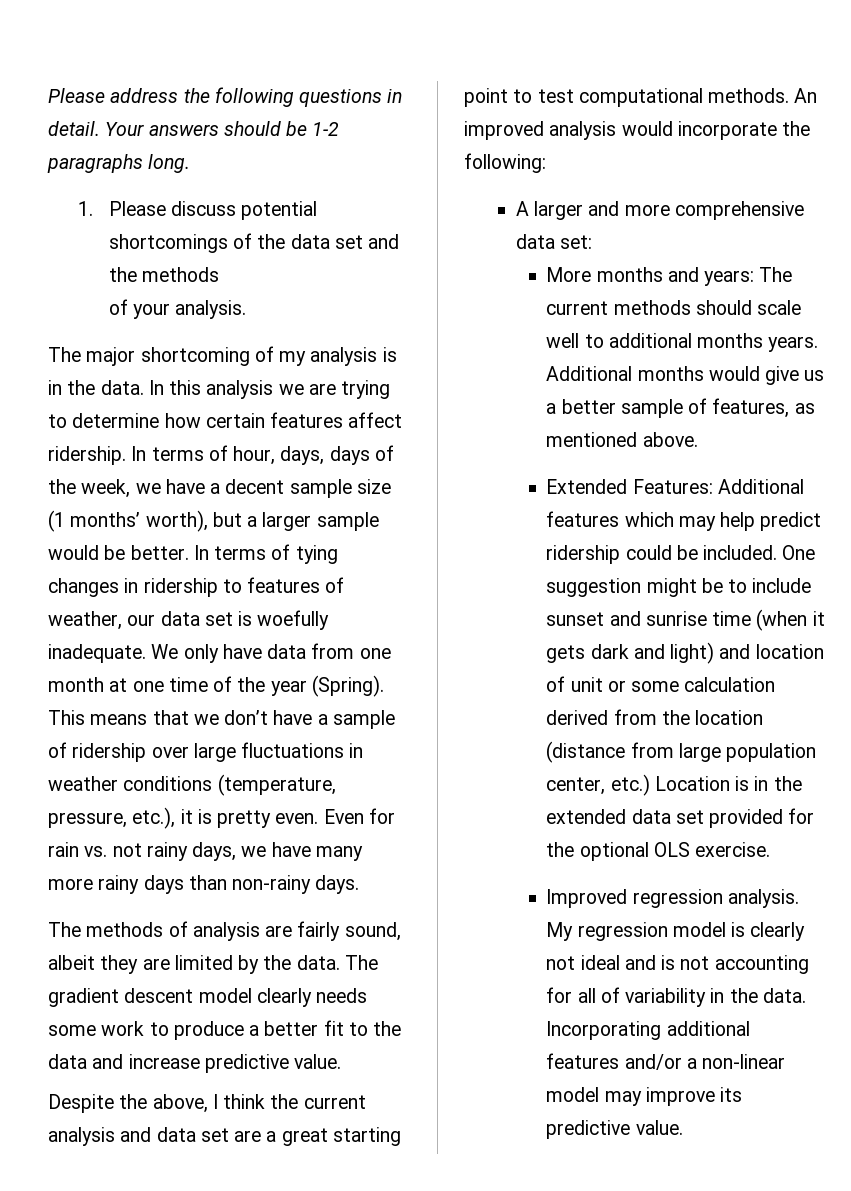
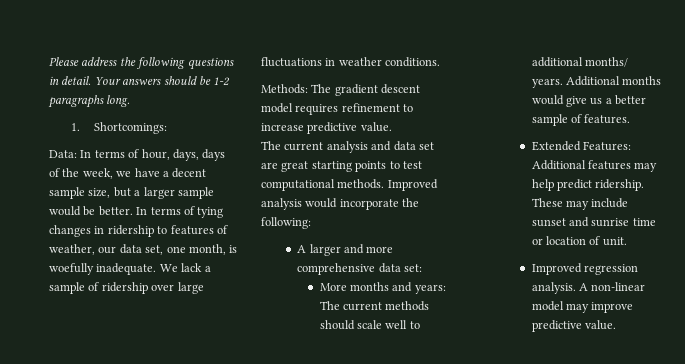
- 1. Please discuss potential shortcomings of the data set and the methods
- of your analysis.
- The major shortcoming of my analysis is in the data. In this analysis we are trying to determine how certain features affect ridership. In terms of hour, days, days of the week, we have a decent sample size (1 months’ worth), but a larger sample would be better.
+ 1. Shortcomings:
+ Data: In terms of hour, days, days of the week, we have a decent sample size, but a larger sample would be better.
- In terms of tying changes in ridership to features of weather, our data set is woefully inadequate.
+ In terms of tying changes in ridership to features of weather, our data set, one month, is woefully inadequate.
- We only have data from one month at one time of the year (Spring). This means that we don’t have a sample of ridership over large fluctuations in weather conditions (temperature, pressure, etc.), it is pretty even. Even for rain vs. not rainy days, we have many more rainy days than non-rainy days.
- The methods of analysis are fairly sound, albeit they are limited by the data. The gradient descent model clearly needs some work to produce a better fit to the data and increase predictive value.
- Despite the above, I think the current analysis and data set are a great starting point to test computational methods.
+ We lack a sample of ridership over large fluctuations in weather conditions.
+ Methods: The gradient descent model requires refinement to increase predictive value.
+ The current analysis and data set are great starting points to test computational methods.
- An improved analysis would incorporate the following:
+ Improved analysis would incorporate the following:
- More months and years: The current methods should scale well to additional months years.
+ More months and years: The current methods should scale well to additional months/ years.
- Additional months would give us a better sample of features, as mentioned above.
+ Additional months would give us a better sample of features.
- Extended Features: Additional features which may help predict ridership could be included. One suggestion might be to include sunset and sunrise time (when it gets dark and light) and location of unit or some calculation derived from the location (distance from large population center, etc.) Location is in the extended data set provided for the optional OLS exercise.
- Improved regression analysis. My regression model is clearly not ideal and is not accounting for all of variability in the data. Incorporating additional features and/or a non-linear model may improve its predictive value.
+ Extended Features: Additional features may help predict ridership. These may include sunset and sunrise time or location of unit.
+ Improved regression analysis. A non-linear model may improve predictive value.

